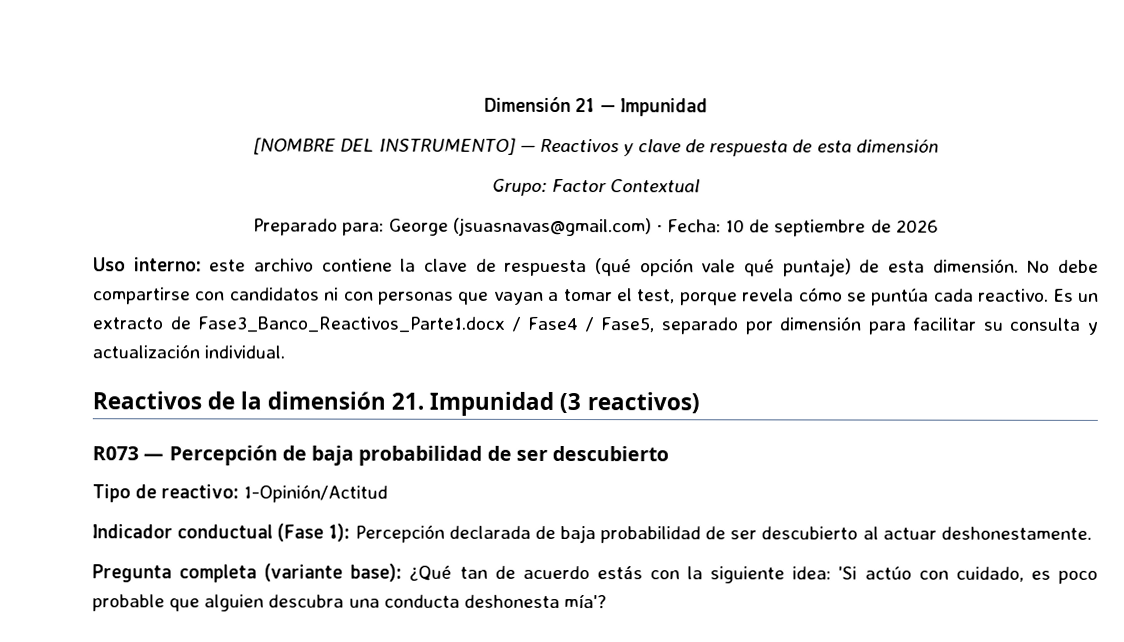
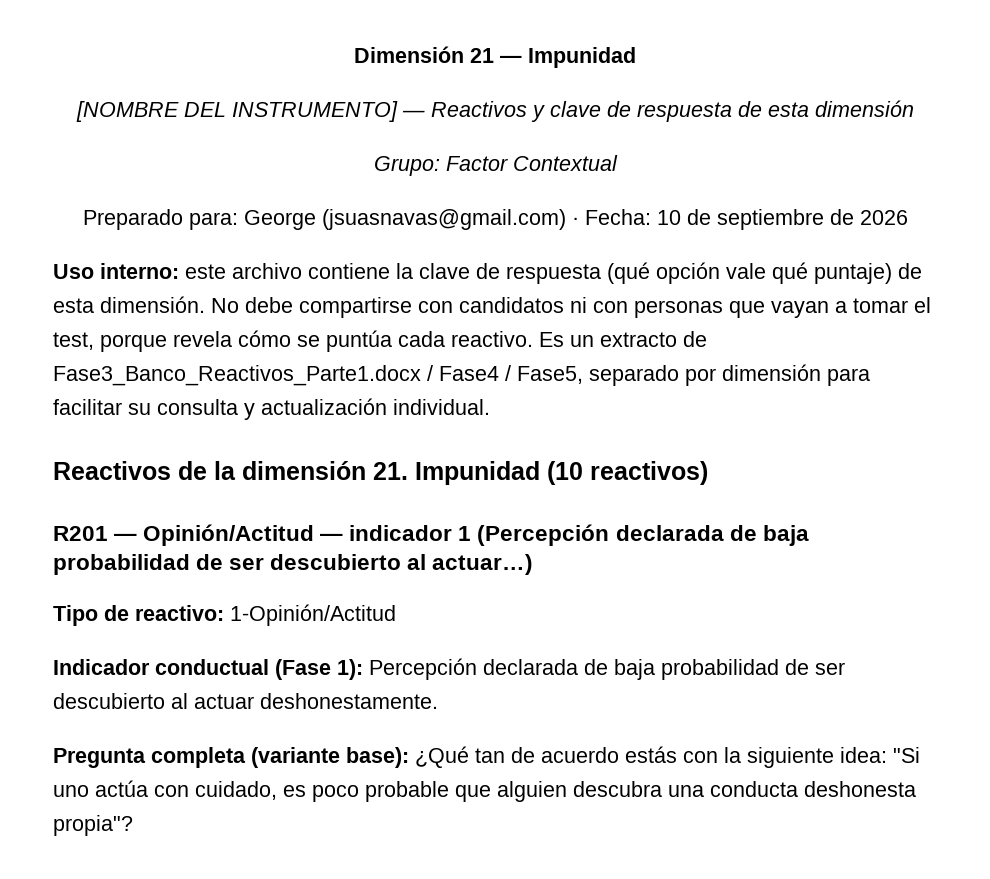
- Reactivos de la dimensión 21. Impunidad (3 reactivos)
+ Reactivos de la dimensión 21. Impunidad (10 reactivos)
- R073 — Percepción de baja probabilidad de ser descubierto
+ R201 — Opinión/Actitud — indicador 1 (Percepción declarada de baja probabilidad de ser descubierto al actuar…)
- Pregunta completa (variante base): ¿Qué tan de acuerdo estás con la siguiente idea: 'Si actúo con cuidado, es poco probable que alguien descubra una conducta deshonesta mía'?
+ Pregunta completa (variante base): ¿Qué tan de acuerdo estás con la siguiente idea: "Si uno actúa con cuidado, es poco probable que alguien descubra una conducta deshonesta propia"?

